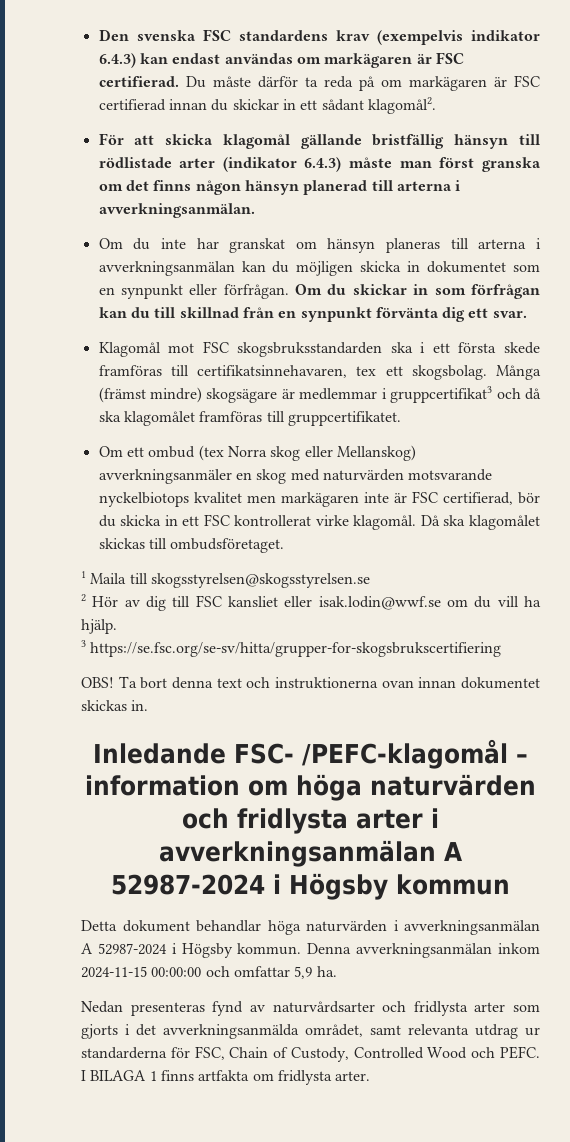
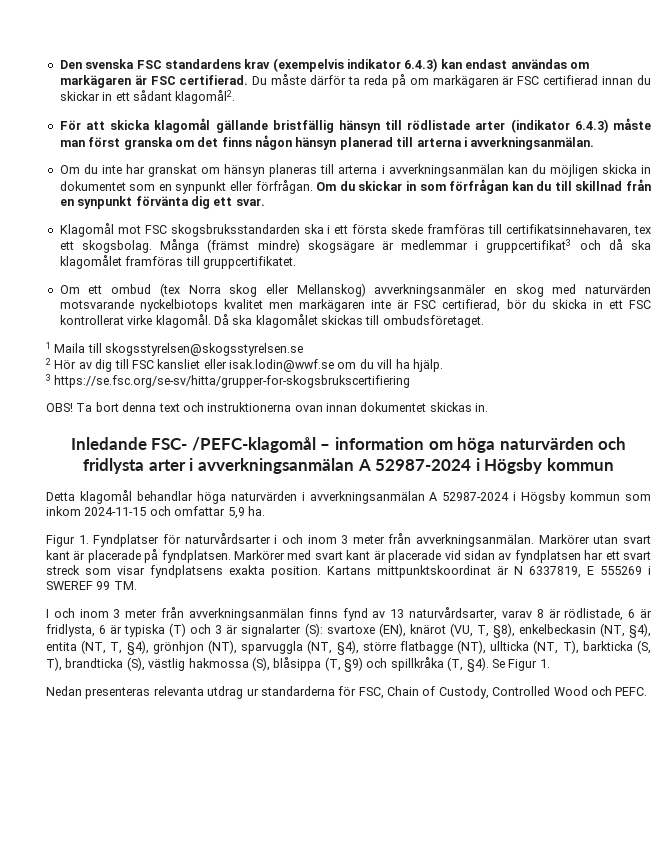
- Detta dokument behandlar höga naturvärden i avverkningsanmälan A 52987-2024 i Högsby kommun. Denna avverkningsanmälan inkom 2024-11-15 00:00:00 och omfattar 5,9 ha.
+ Detta klagomål behandlar höga naturvärden i avverkningsanmälan A 52987-2024 i Högsby kommun som inkom 2024-11-15 och omfattar 5,9 ha.
- Nedan presenteras fynd av naturvårdsarter och fridlysta arter som gjorts i det avverkningsanmälda området, samt relevanta utdrag ur standarderna för FSC, Chain of Custody, Controlled Wood och PEFC. I BILAGA 1 finns artfakta om fridlysta arter.
+ Figur 1. Fyndplatser för naturvårdsarter i och inom 3 meter från avverkningsanmälan. Markörer utan svart kant är placerade på fyndplatsen. Markörer med svart kant är placerade vid sidan av fyndplatsen har ett svart streck som visar fyndplatsens exakta position. Kartans mittpunktskoordinat är N 6337819, E 555269 i SWEREF 99 TM.
+ I och inom 3 meter från avverkningsanmälan finns fynd av 13 naturvårdsarter, varav 8 är rödlistade, 6 är fridlysta, 6 är typiska (T) och 3 är signalarter (S): svartoxe (EN), knärot (VU, T, §8), enkelbeckasin (NT, §4), entita (NT, T, §4), grönhjon (NT), sparvuggla (NT, §4), större flatbagge (NT), ullticka (NT, T), barkticka (S, T), brandticka (S), västlig hakmossa (S), blåsippa (T, §9) och spillkråka (T, §4). Se Figur 1.
+ Nedan presenteras relevanta utdrag ur standarderna för FSC, Chain of Custody, Controlled Wood och PEFC.

